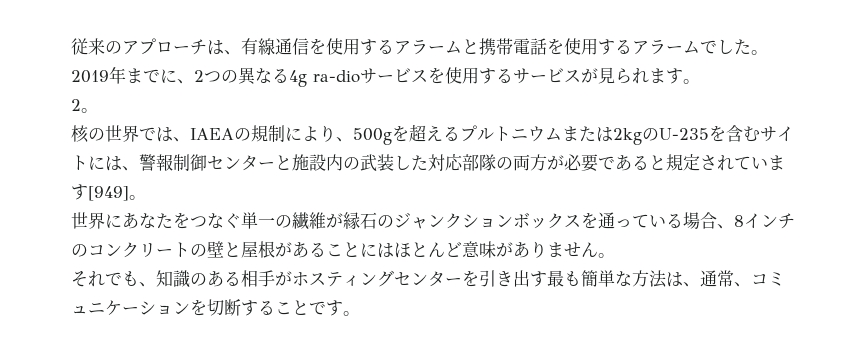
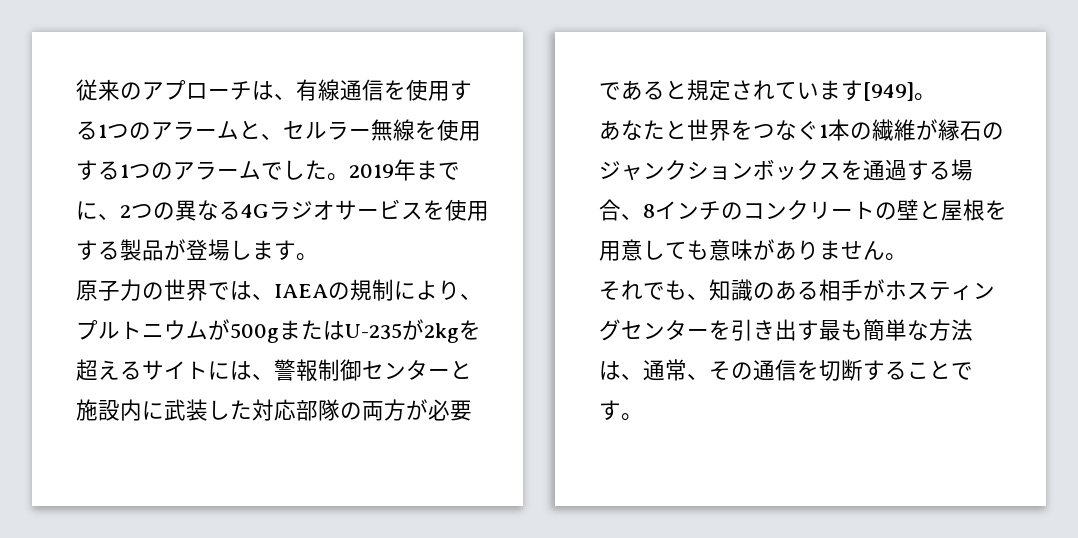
- 従来のアプローチは、有線通信を使用するアラームと携帯電話を使用するアラームでした。
+ 従来のアプローチは、有線通信を使用する1つのアラームと、セルラー無線を使用する1つのアラームでした。
- 2019年までに、2つの異なる4g ra-dioサービスを使用するサービスが見られます。
+ 2019年までに、2つの異なる4Gラジオサービスを使用する製品が登場します。
- 2。
- 核の世界では、IAEAの規制により、500gを超えるプルトニウムまたは2kgのU-235を含むサイトには、警報制御センターと施設内の武装した対応部隊の両方が必要であると規定されています[949]。
+ 原子力の世界では、IAEAの規制により、プルトニウムが500gまたはU-235が2kgを超えるサイトには、警報制御センターと施設内に武装した対応部隊の両方が必要であると規定されています[949]。
- 世界にあなたをつなぐ単一の繊維が縁石のジャンクションボックスを通っている場合、8インチのコンクリートの壁と屋根があることにはほとんど意味がありません。
+ あなたと世界をつなぐ1本の繊維が縁石のジャンクションボックスを通過する場合、8インチのコンクリートの壁と屋根を用意しても意味がありません。
- それでも、知識のある相手がホスティングセンターを引き出す最も簡単な方法は、通常、コミュニケーションを切断することです。
+ それでも、知識のある相手がホスティングセンターを引き出す最も簡単な方法は、通常、その通信を切断することです。

